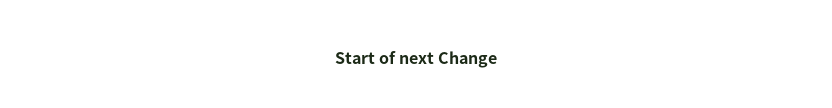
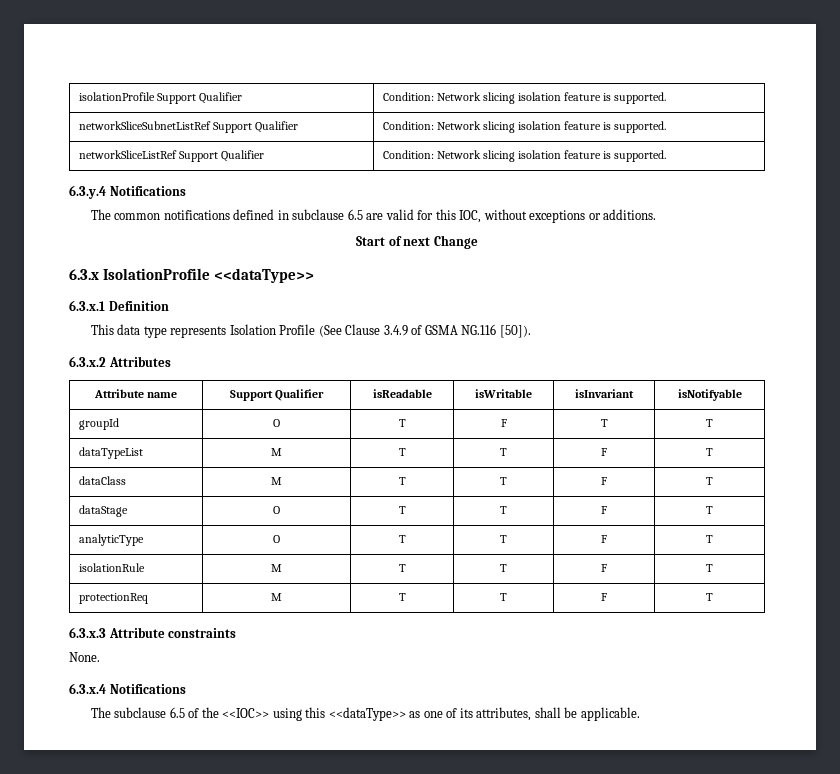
+ isolationProfile Support Qualifier | Condition: Network slicing isolation feature is supported.
+ networkSliceSubnetListRef Support Qualifier | Condition: Network slicing isolation feature is supported.
+ networkSliceListRef Support Qualifier | Condition: Network slicing isolation feature is supported.
+ 6.3.y.4 Notifications
+ The common notifications defined in subclause 6.5 are valid for this IOC, without exceptions or additions.
  Start of next Change
+ 6.3.x IsolationProfile <<dataType>>
+ 6.3.x.1 Definition
+ This data type represents Isolation Profile (See Clause 3.4.9 of GSMA NG.116 [50]).
+ 6.3.x.2 Attributes
+ Attribute name | Support Qualifier | isReadable | isWritable | isInvariant | isNotifyable
+ groupId | O | T | F | T | T
+ dataTypeList | M | T | T | F | T
+ dataClass | M | T | T | F | T
+ dataStage | O | T | T | F | T
+ analyticType | O | T | T | F | T
+ isolationRule | M | T | T | F | T
+ protectionReq | M | T | T | F | T
+ 6.3.x.3 Attribute constraints
+ None.
+ 6.3.x.4 Notifications
+ The subclause 6.5 of the <<IOC>> using this <<dataType>> as one of its attributes, shall be applicable.

